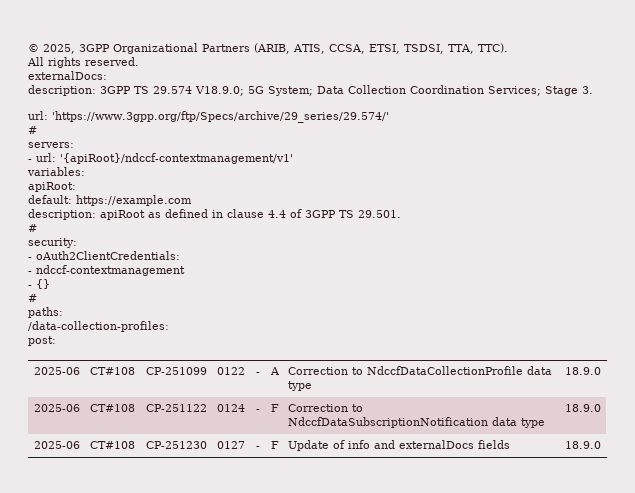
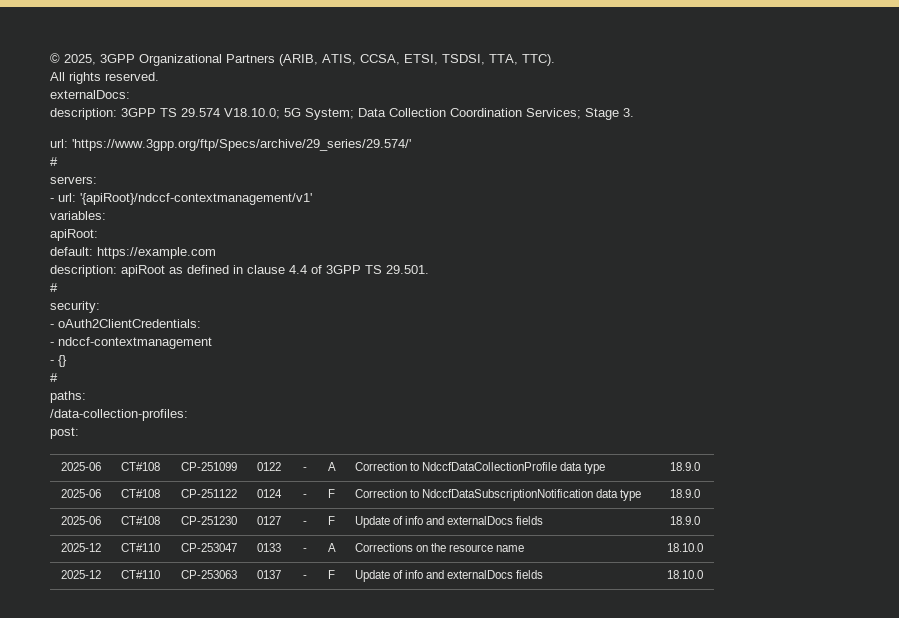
- description: 3GPP TS 29.574 V18.9.0; 5G System; Data Collection Coordination Services; Stage 3.
+ description: 3GPP TS 29.574 V18.10.0; 5G System; Data Collection Coordination Services; Stage 3.
+ 2025-12 | CT#110 | CP-253047 | 0133 | - | A | Corrections on the resource name | 18.10.0
+ 2025-12 | CT#110 | CP-253063 | 0137 | - | F | Update of info and externalDocs fields | 18.10.0

